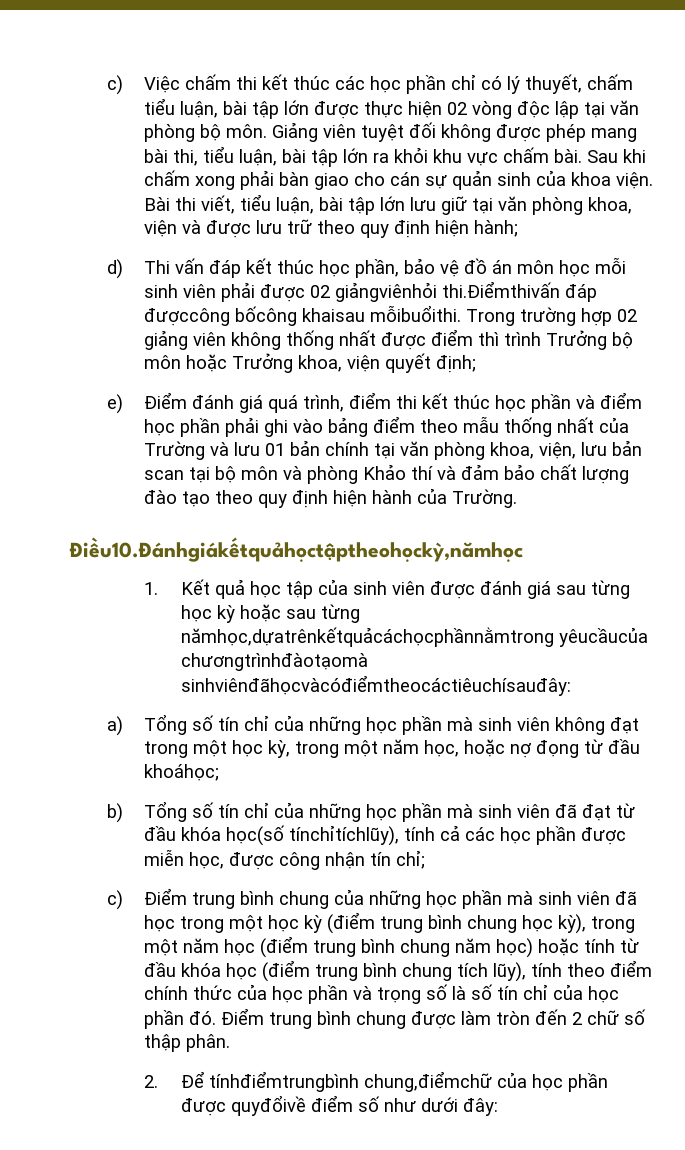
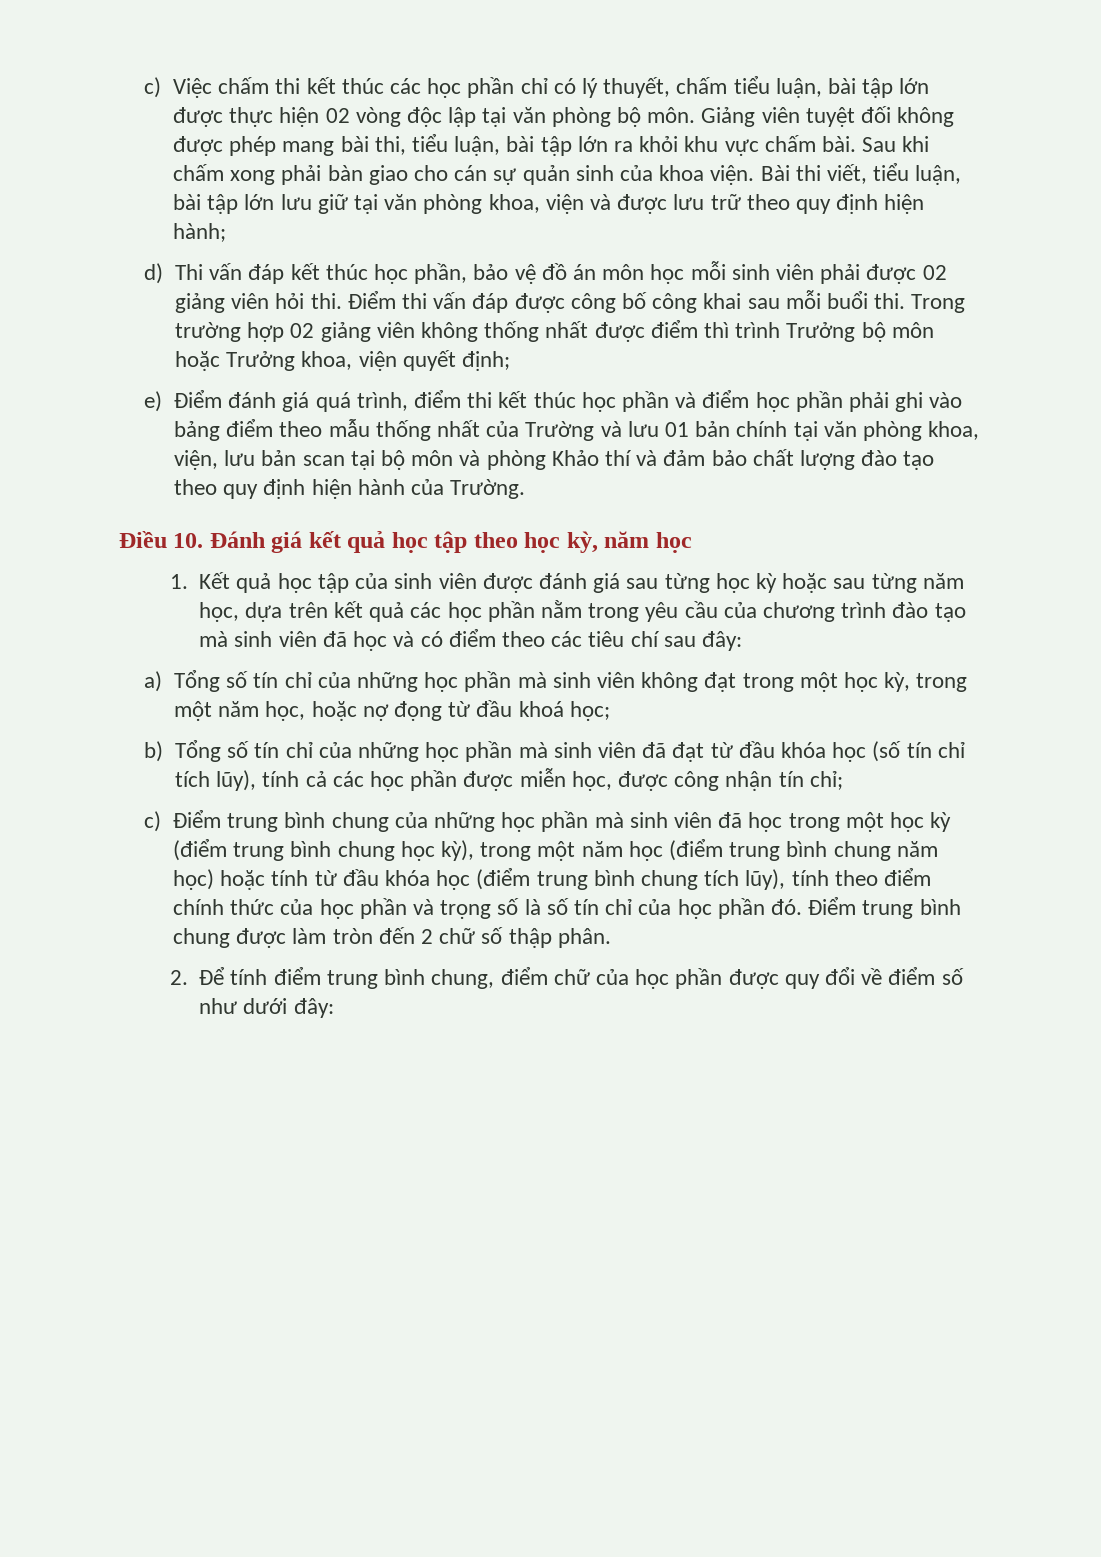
- d) Thi vấn đáp kết thúc học phần, bảo vệ đồ án môn học mỗi sinh viên phải được 02 giảngviênhỏi thi.Điểmthivấn đáp đượccông bốcông khaisau mỗibuổithi.
+ d) Thi vấn đáp kết thúc học phần, bảo vệ đồ án môn học mỗi sinh viên phải được 02 giảng viên hỏi thi. Điểm thi vấn đáp được công bố công khai sau mỗi buổi thi.
- Điều10.Đánhgiákếtquảhọctậptheohọckỳ,nămhọc
+ Điều 10. Đánh giá kết quả học tập theo học kỳ, năm học
- 1. Kết quả học tập của sinh viên được đánh giá sau từng học kỳ hoặc sau từng nămhọc,dựatrênkếtquảcáchọcphầnnằmtrong yêucầucủa chươngtrìnhđàotạomà sinhviênđãhọcvàcóđiểmtheocáctiêuchísauđây:
+ 1. Kết quả học tập của sinh viên được đánh giá sau từng học kỳ hoặc sau từng năm học, dựa trên kết quả các học phần nằm trong yêu cầu của chương trình đào tạo mà sinh viên đã học và có điểm theo các tiêu chí sau đây:
- a) Tổng số tín chỉ của những học phần mà sinh viên không đạt trong một học kỳ, trong một năm học, hoặc nợ đọng từ đầu khoáhọc;
+ a) Tổng số tín chỉ của những học phần mà sinh viên không đạt trong một học kỳ, trong một năm học, hoặc nợ đọng từ đầu khoá học;
- b) Tổng số tín chỉ của những học phần mà sinh viên đã đạt từ đầu khóa học(số tínchỉtíchlũy), tính cả các học phần được miễn học, được công nhận tín chỉ;
+ b) Tổng số tín chỉ của những học phần mà sinh viên đã đạt từ đầu khóa học (số tín chỉ tích lũy), tính cả các học phần được miễn học, được công nhận tín chỉ;
- 2. Để tínhđiểmtrungbình chung,điểmchữ của học phần được quyđổivề điểm số như dưới đây:
+ 2. Để tính điểm trung bình chung, điểm chữ của học phần được quy đổi về điểm số như dưới đây:

